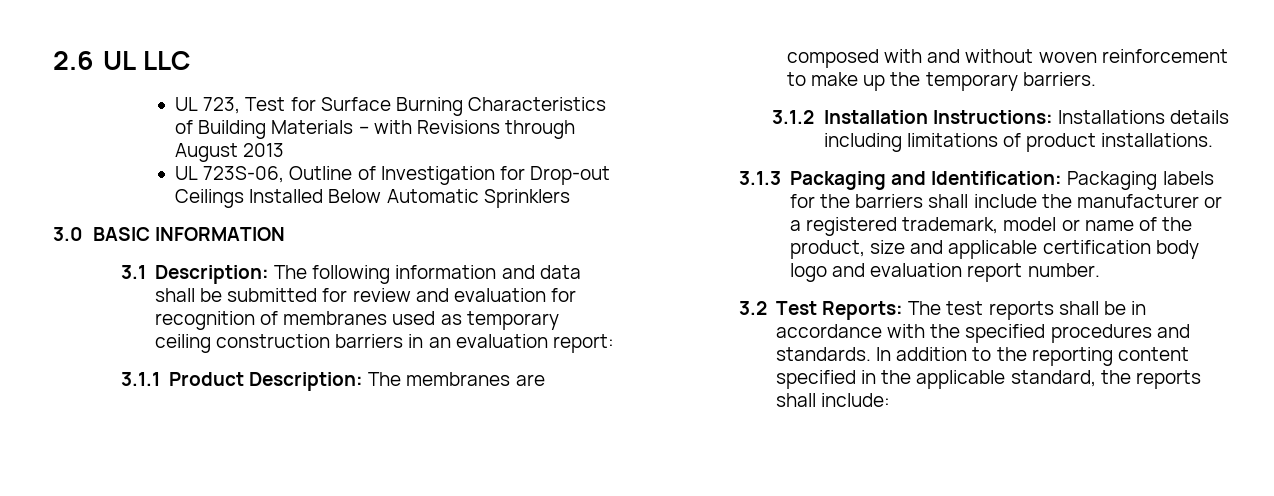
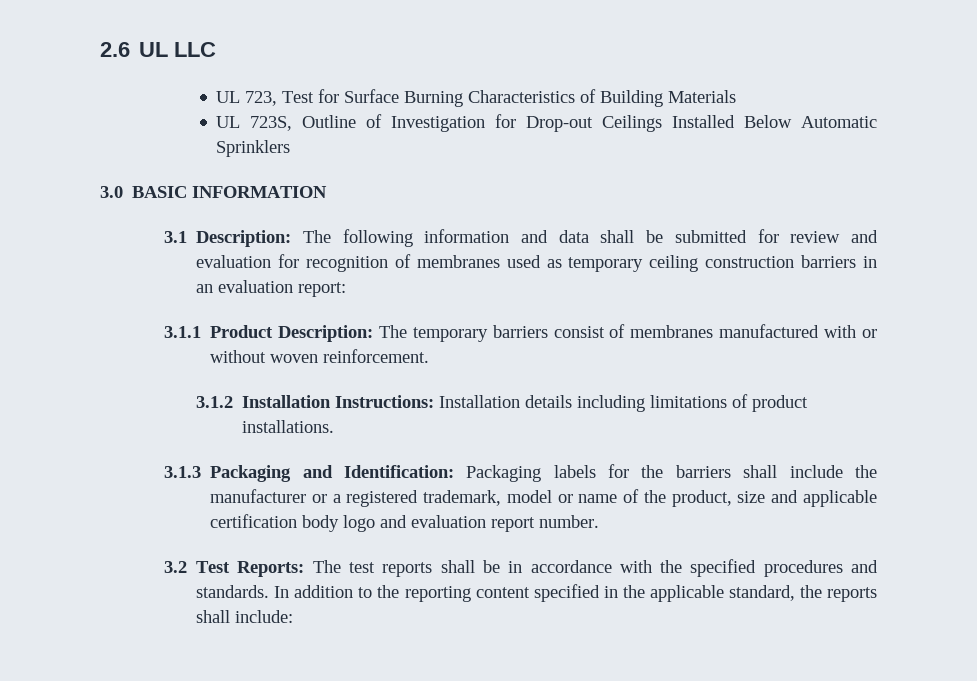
- UL 723, Test for Surface Burning Characteristics of Building Materials – with Revisions through August 2013
- UL 723S-06, Outline of Investigation for Drop-out Ceilings Installed Below Automatic Sprinklers
+ UL 723, Test for Surface Burning Characteristics of Building Materials
+ UL 723S, Outline of Investigation for Drop-out Ceilings Installed Below Automatic Sprinklers
- 3.1.1 Product Description: The membranes are composed with and without woven reinforcement to make up the temporary barriers.
+ 3.1.1 Product Description: The temporary barriers consist of membranes manufactured with or without woven reinforcement.
- 3.1.2 Installation Instructions: Installations details including limitations of product installations.
+ 3.1.2 Installation Instructions: Installation details including limitations of product installations.

